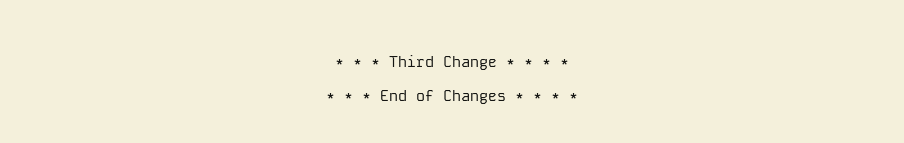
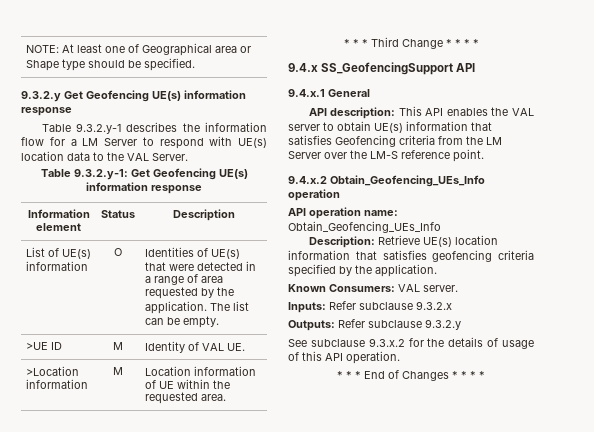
+ NOTE: At least one of Geographical area or Shape type should be specified.
+ 9.3.2.y Get Geofencing UE(s) information response
+ Table 9.3.2.y-1 describes the information flow for a LM Server to respond with UE(s) location data to the VAL Server.
+ Table 9.3.2.y-1: Get Geofencing UE(s) information response
+ Information element | Status | Description
+ List of UE(s) information | O | Identities of UE(s) that were detected in a range of area requested by the application. The list can be empty.
+ >UE ID | M | Identity of VAL UE.
+ >Location information | M | Location information of UE within the requested area.
+ 9.4.x SS_GeofencingSupport API
+ 9.4.x.1 General
+ API description: This API enables the VAL server to obtain UE(s) information that satisfies Geofencing criteria from the LM Server over the LM-S reference point.
+ 9.4.x.2 Obtain_Geofencing_UEs_Info operation
+ API operation name: Obtain_Geofencing_UEs_Info
+ Description: Retrieve UE(s) location information that satisfies geofencing criteria specified by the application.
+ Known Consumers: VAL server.
+ Inputs: Refer subclause 9.3.2.x
+ Outputs: Refer subclause 9.3.2.y
+ See subclause 9.3.x.2 for the details of usage of this API operation.

